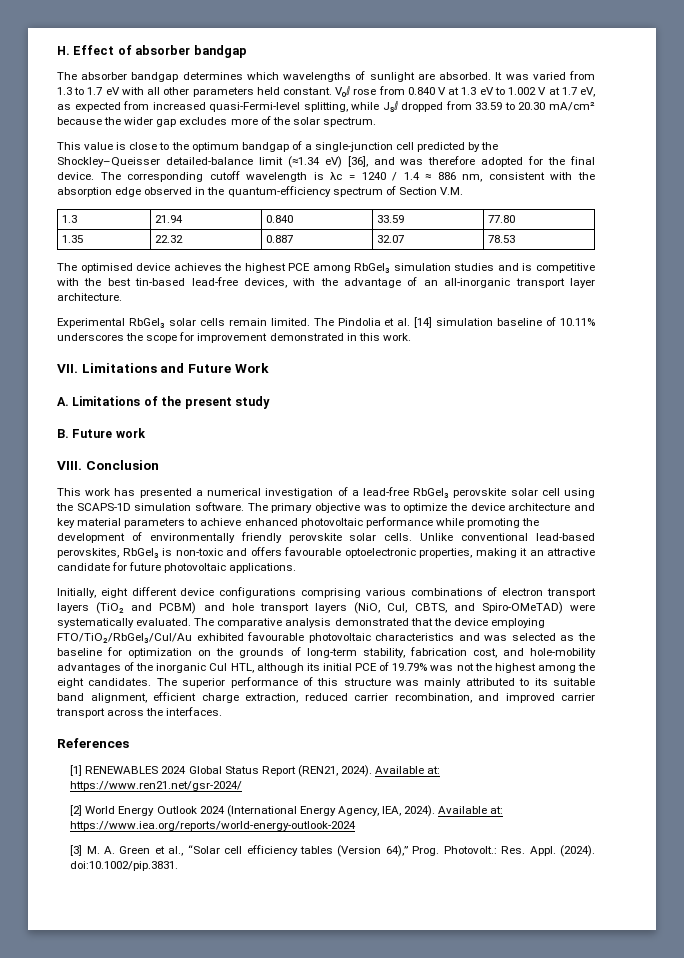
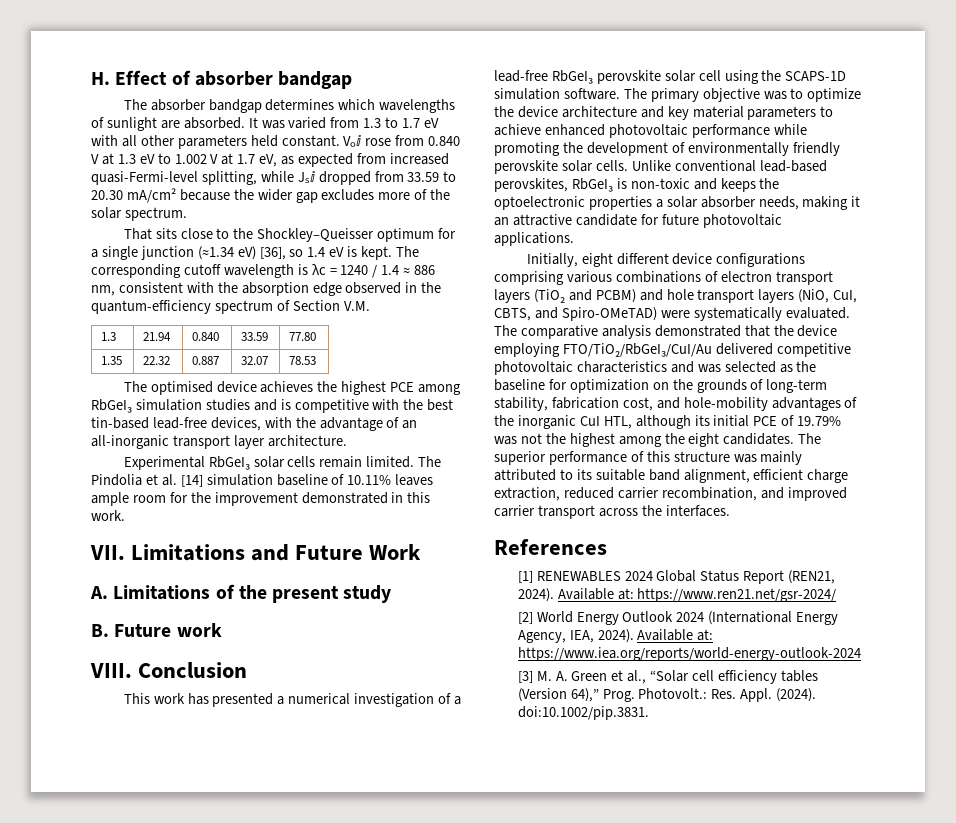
- This value is close to the optimum bandgap of a single-junction cell predicted by the Shockley–Queisser detailed-balance limit (≈1.34 eV) [36], and was therefore adopted for the final device.
+ That sits close to the Shockley–Queisser optimum for a single junction (≈1.34 eV) [36], so 1.4 eV is kept.
- The Pindolia et al. [14] simulation baseline of 10.11% underscores the scope for improvement demonstrated in this work.
+ The Pindolia et al. [14] simulation baseline of 10.11% leaves ample room for the improvement demonstrated in this work.
- Unlike conventional lead-based perovskites, RbGeI₃ is non-toxic and offers favourable optoelectronic properties, making it an attractive candidate for future photovoltaic applications.
+ Unlike conventional lead-based perovskites, RbGeI₃ is non-toxic and keeps the optoelectronic properties a solar absorber needs, making it an attractive candidate for future photovoltaic applications.
- The comparative analysis demonstrated that the device employing FTO/TiO₂/RbGeI₃/CuI/Au exhibited favourable photovoltaic characteristics and was selected as the baseline for optimization on the grounds of long-term stability, fabrication cost, and hole-mobility advantages of the inorganic CuI HTL, although its initial PCE of 19.79% was not the highest among the eight candidates.
+ The comparative analysis demonstrated that the device employing FTO/TiO₂/RbGeI₃/CuI/Au delivered competitive photovoltaic characteristics and was selected as the baseline for optimization on the grounds of long-term stability, fabrication cost, and hole-mobility advantages of the inorganic CuI HTL, although its initial PCE of 19.79% was not the highest among the eight candidates.

